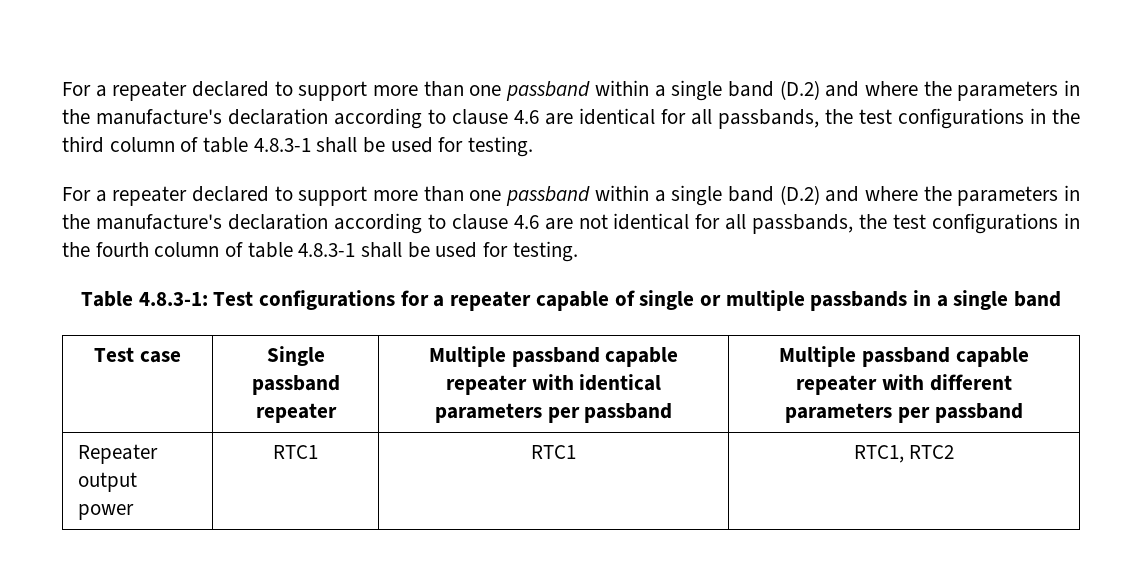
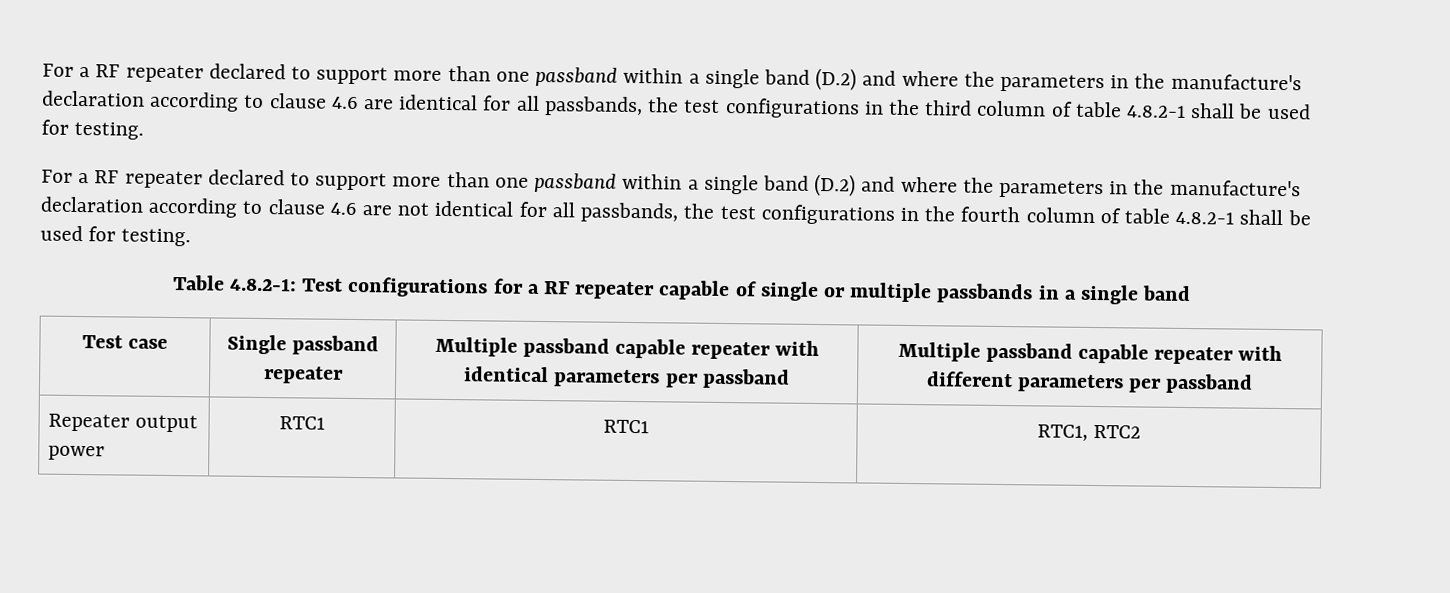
- For a repeater declared to support more than one passband within a single band (D.2) and where the parameters in the manufacture's declaration according to clause 4.6 are identical for all passbands, the test configurations in the third column of table 4.8.3-1 shall be used for testing.
+ For a RF repeater declared to support more than one passband within a single band (D.2) and where the parameters in the manufacture's declaration according to clause 4.6 are identical for all passbands, the test configurations in the third column of table 4.8.2-1 shall be used for testing.
- For a repeater declared to support more than one passband within a single band (D.2) and where the parameters in the manufacture's declaration according to clause 4.6 are not identical for all passbands, the test configurations in the fourth column of table 4.8.3-1 shall be used for testing.
+ For a RF repeater declared to support more than one passband within a single band (D.2) and where the parameters in the manufacture's declaration according to clause 4.6 are not identical for all passbands, the test configurations in the fourth column of table 4.8.2-1 shall be used for testing.
- Table 4.8.3-1: Test configurations for a repeater capable of single or multiple passbands in a single band
+ Table 4.8.2-1: Test configurations for a RF repeater capable of single or multiple passbands in a single band

